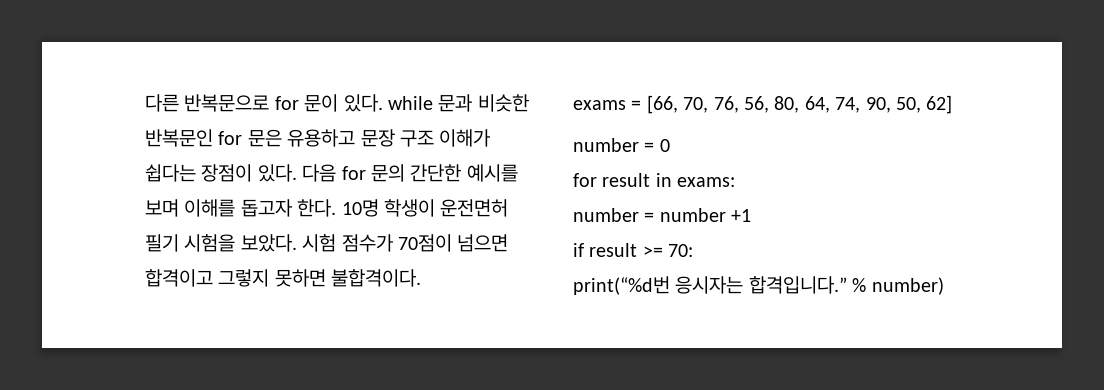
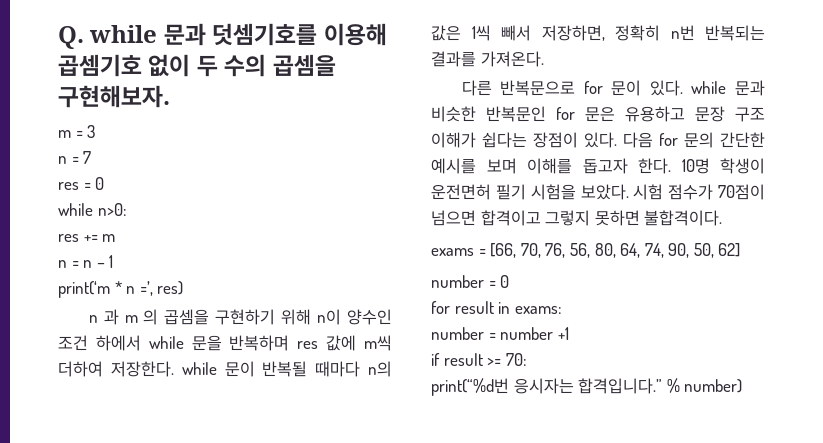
+ Q. while 문과 덧셈기호를 이용해 곱셈기호 없이 두 수의 곱셈을 구현해보자.
+ m = 3
+ n = 7
+ res = 0
+ while n>0:
+ res += m
+ n = n – 1
+ print(‘m * n =’, res)
+ n 과 m 의 곱셈을 구현하기 위해 n이 양수인 조건 하에서 while 문을 반복하며 res 값에 m씩 더하여 저장한다. while 문이 반복될 때마다 n의 값은 1씩 빼서 저장하면, 정확히 n번 반복되는 결과를 가져온다.

